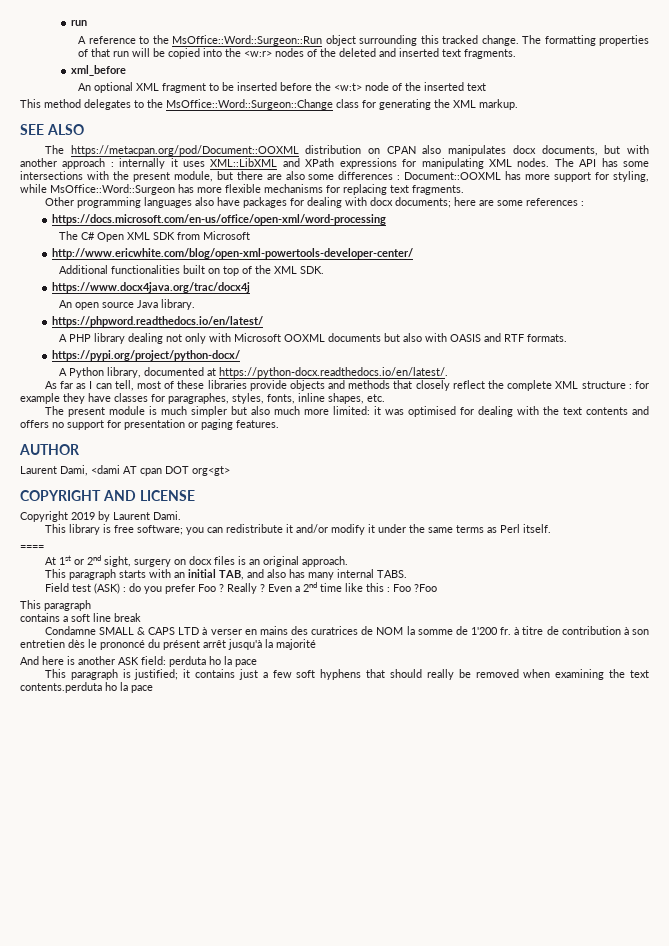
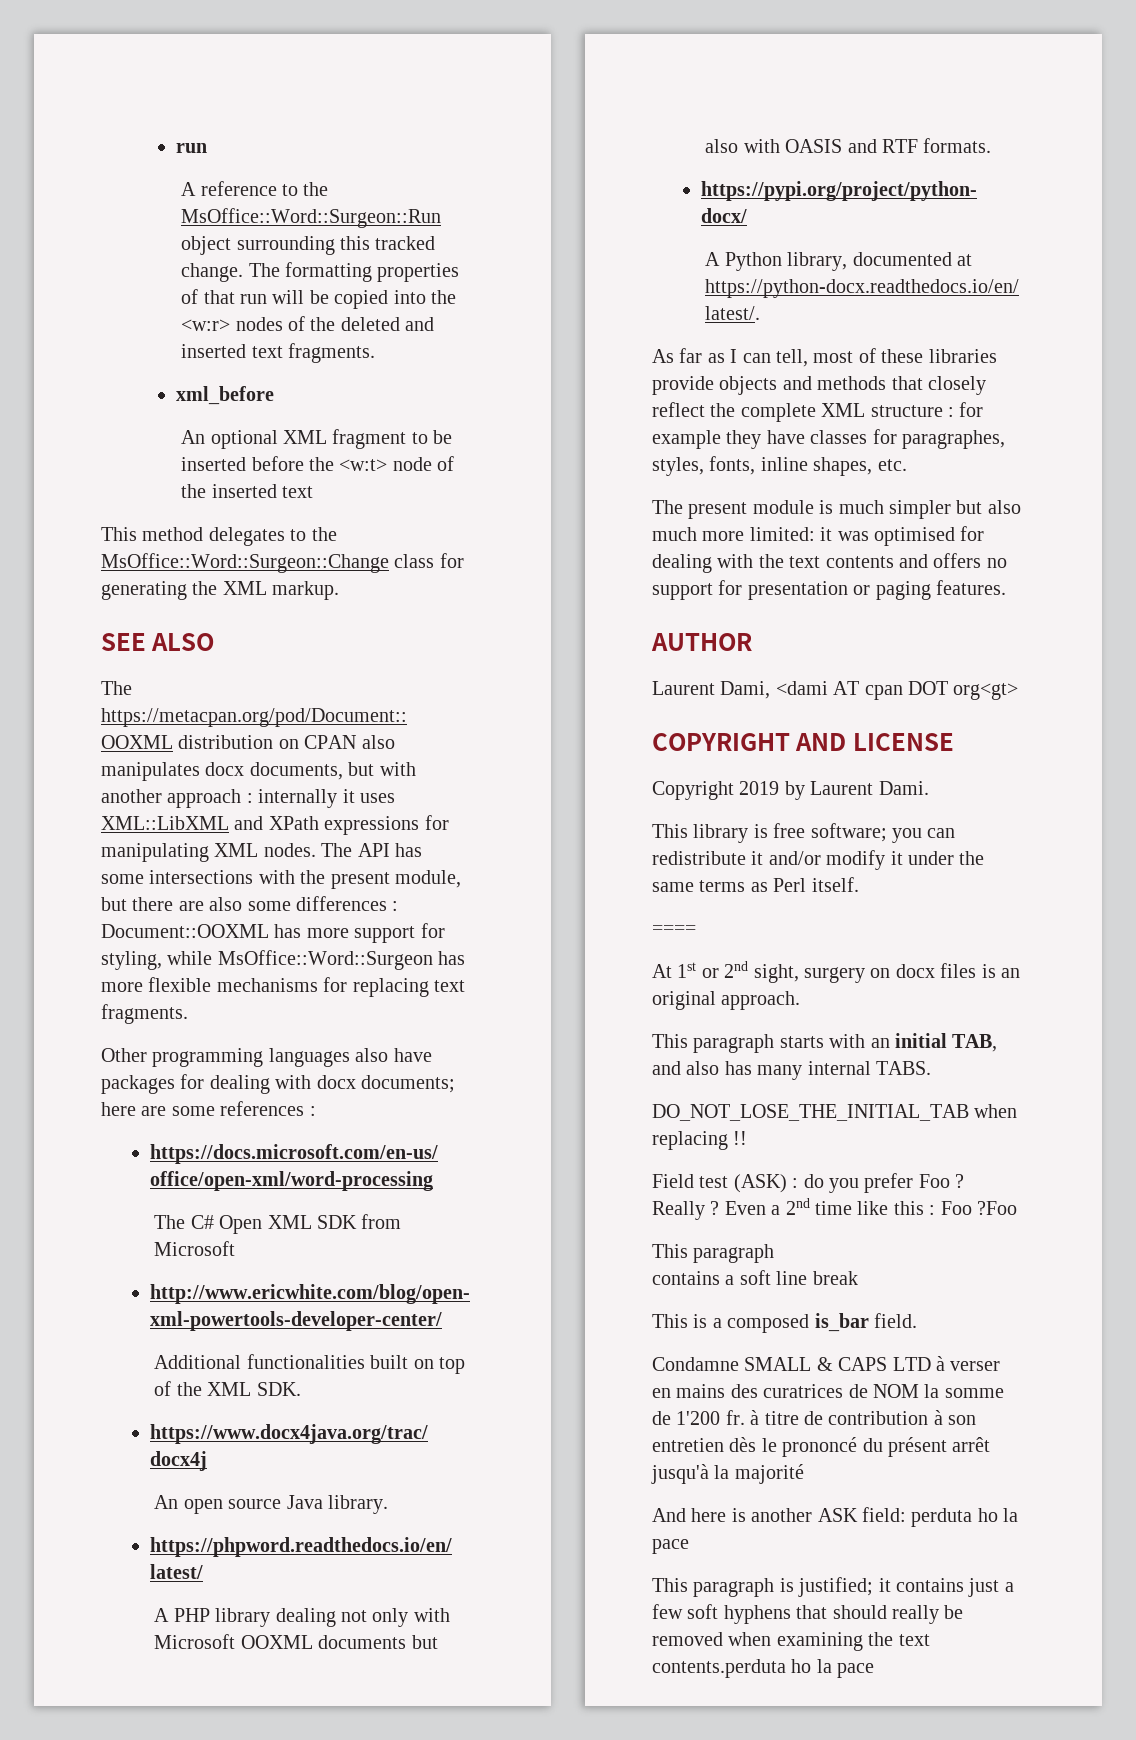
+ DO_NOT_LOSE_THE_INITIAL_TAB when replacing !!
+ This is a composed is_bar field.

